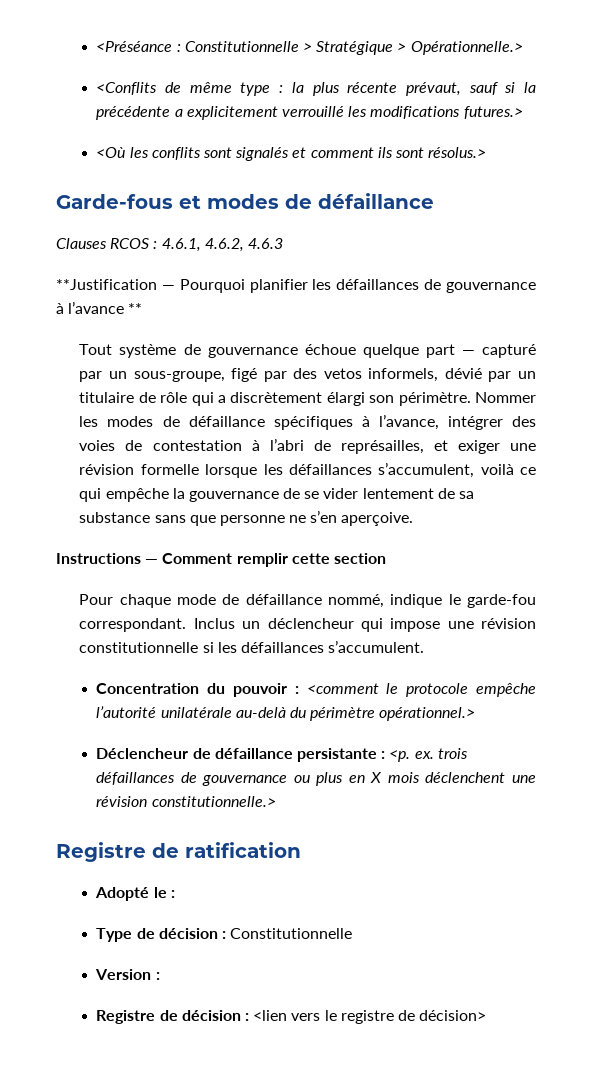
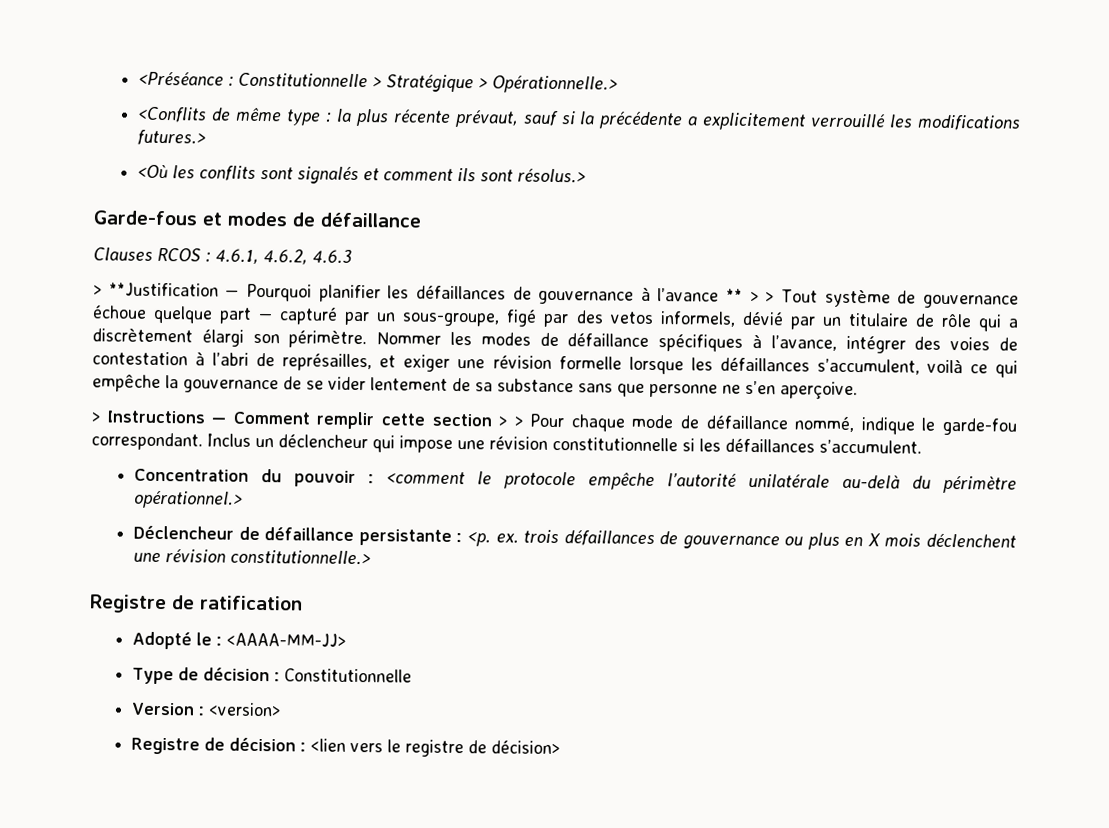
- **Justification — Pourquoi planifier les défaillances de gouvernance à l’avance **
- Tout système de gouvernance échoue quelque part — capturé par un sous-groupe, figé par des vetos informels, dévié par un titulaire de rôle qui a discrètement élargi son périmètre.
+ > **Justification — Pourquoi planifier les défaillances de gouvernance à l’avance ** > > Tout système de gouvernance échoue quelque part — capturé par un sous-groupe, figé par des vetos informels, dévié par un titulaire de rôle qui a discrètement élargi son périmètre.
- Instructions — Comment remplir cette section
- Pour chaque mode de défaillance nommé, indique le garde-fou correspondant.
+ > Instructions — Comment remplir cette section > > Pour chaque mode de défaillance nommé, indique le garde-fou correspondant.
- Adopté le :
+ Adopté le : <AAAA-MM-JJ>
- Version :
+ Version : <version>

